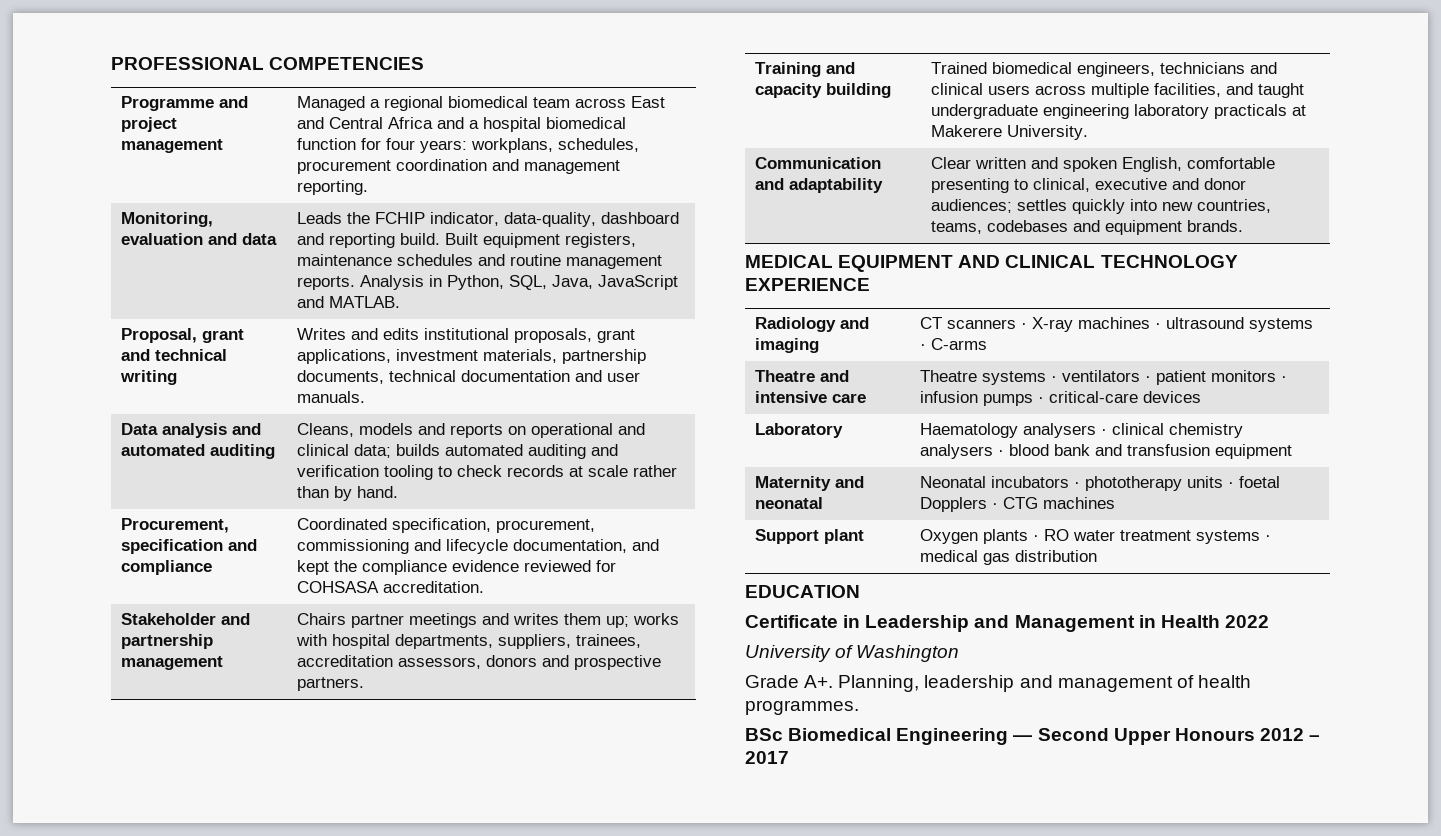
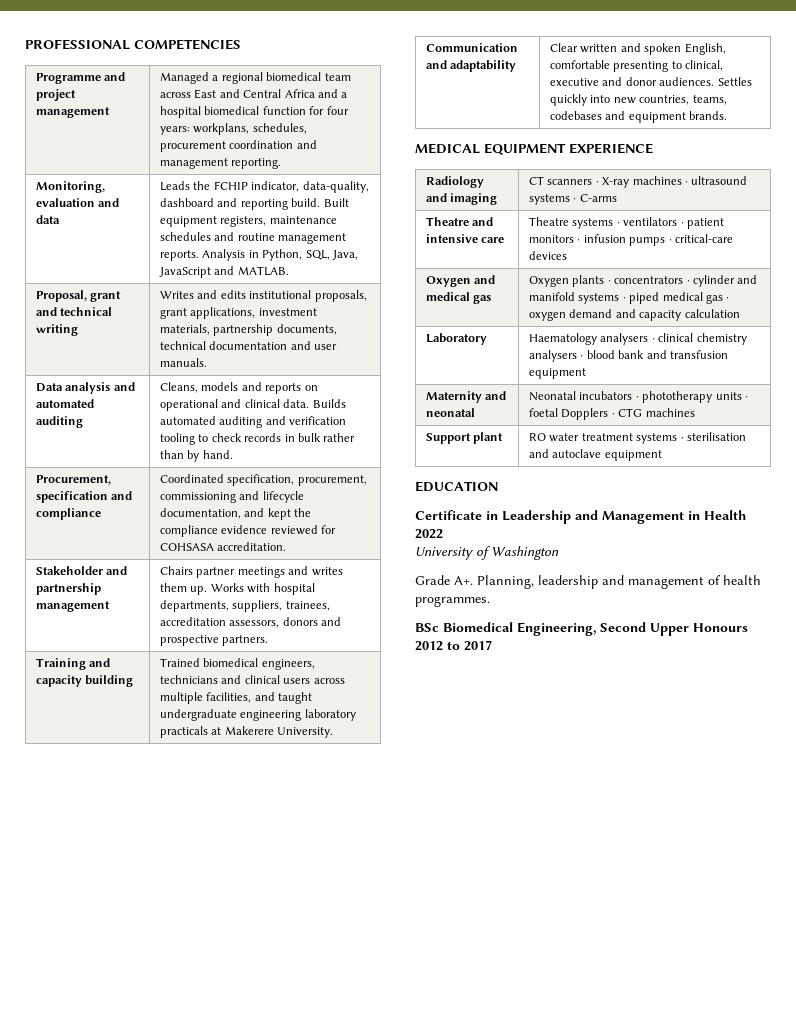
- Data analysis and automated auditing | Cleans, models and reports on operational and clinical data; builds automated auditing and verification tooling to check records at scale rather than by hand.
+ Data analysis and automated auditing | Cleans, models and reports on operational and clinical data. Builds automated auditing and verification tooling to check records in bulk rather than by hand.
- Stakeholder and partnership management | Chairs partner meetings and writes them up; works with hospital departments, suppliers, trainees, accreditation assessors, donors and prospective partners.
+ Stakeholder and partnership management | Chairs partner meetings and writes them up. Works with hospital departments, suppliers, trainees, accreditation assessors, donors and prospective partners.
- Communication and adaptability | Clear written and spoken English, comfortable presenting to clinical, executive and donor audiences; settles quickly into new countries, teams, codebases and equipment brands.
+ Communication and adaptability | Clear written and spoken English, comfortable presenting to clinical, executive and donor audiences. Settles quickly into new countries, teams, codebases and equipment brands.
- MEDICAL EQUIPMENT AND CLINICAL TECHNOLOGY EXPERIENCE
+ MEDICAL EQUIPMENT EXPERIENCE
+ Oxygen and medical gas | Oxygen plants · concentrators · cylinder and manifold systems · piped medical gas · oxygen demand and capacity calculation
- Support plant | Oxygen plants · RO water treatment systems · medical gas distribution
+ Support plant | RO water treatment systems · sterilisation and autoclave equipment
- BSc Biomedical Engineering — Second Upper Honours 2012 – 2017
+ BSc Biomedical Engineering, Second Upper Honours 2012 to 2017

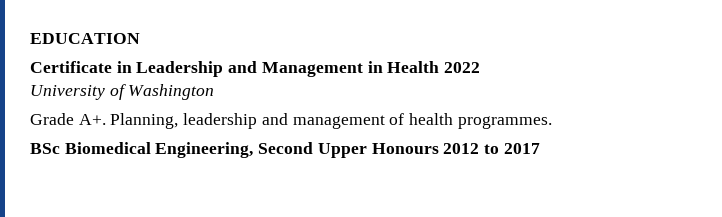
- PROFESSIONAL COMPETENCIES
- Programme and project management | Managed a regional biomedical team across East and Central Africa and a hospital biomedical function for four years: workplans, schedules, procurement coordination and management reporting.
- Monitoring, evaluation and data | Leads the FCHIP indicator, data-quality, dashboard and reporting build. Built equipment registers, maintenance schedules and routine management reports. Analysis in Python, SQL, Java, JavaScript and MATLAB.
- Proposal, grant and technical writing | Writes and edits institutional proposals, grant applications, investment materials, partnership documents, technical documentation and user manuals.
- Data analysis and automated auditing | Cleans, models and reports on operational and clinical data. Builds automated auditing and verification tooling to check records in bulk rather than by hand.
- Procurement, specification and compliance | Coordinated specification, procurement, commissioning and lifecycle documentation, and kept the compliance evidence reviewed for COHSASA accreditation.
- Stakeholder and partnership management | Chairs partner meetings and writes them up. Works with hospital departments, suppliers, trainees, accreditation assessors, donors and prospective partners.
- Training and capacity building | Trained biomedical engineers, technicians and clinical users across multiple facilities, and taught undergraduate engineering laboratory practicals at Makerere University.
- Communication and adaptability | Clear written and spoken English, comfortable presenting to clinical, executive and donor audiences. Settles quickly into new countries, teams, codebases and equipment brands.
- MEDICAL EQUIPMENT EXPERIENCE
- Radiology and imaging | CT scanners · X-ray machines · ultrasound systems · C-arms
- Theatre and intensive care | Theatre systems · ventilators · patient monitors · infusion pumps · critical-care devices
- Oxygen and medical gas | Oxygen plants · concentrators · cylinder and manifold systems · piped medical gas · oxygen demand and capacity calculation
- Laboratory | Haematology analysers · clinical chemistry analysers · blood bank and transfusion equipment
- Maternity and neonatal | Neonatal incubators · phototherapy units · foetal Dopplers · CTG machines
- Support plant | RO water treatment systems · sterilisation and autoclave equipment

